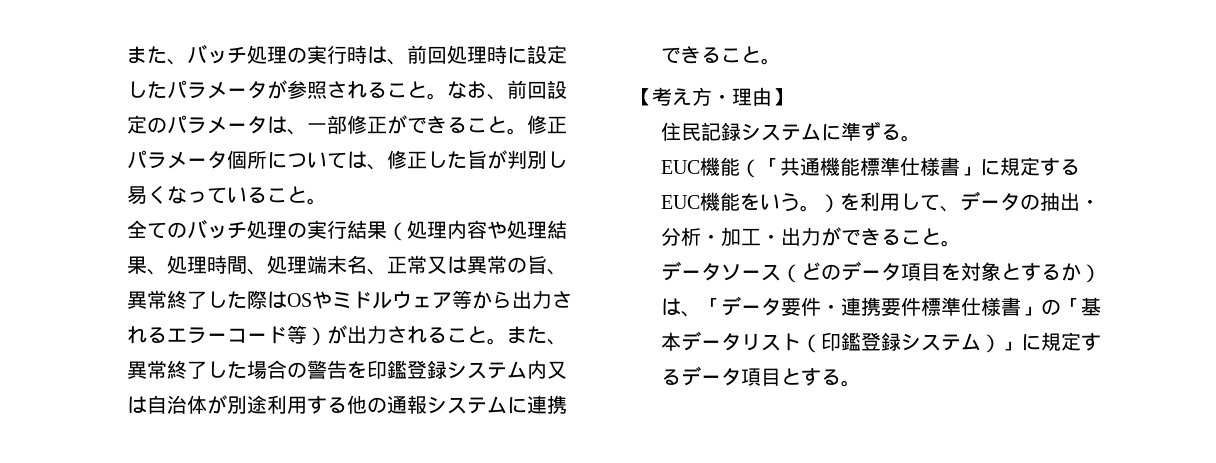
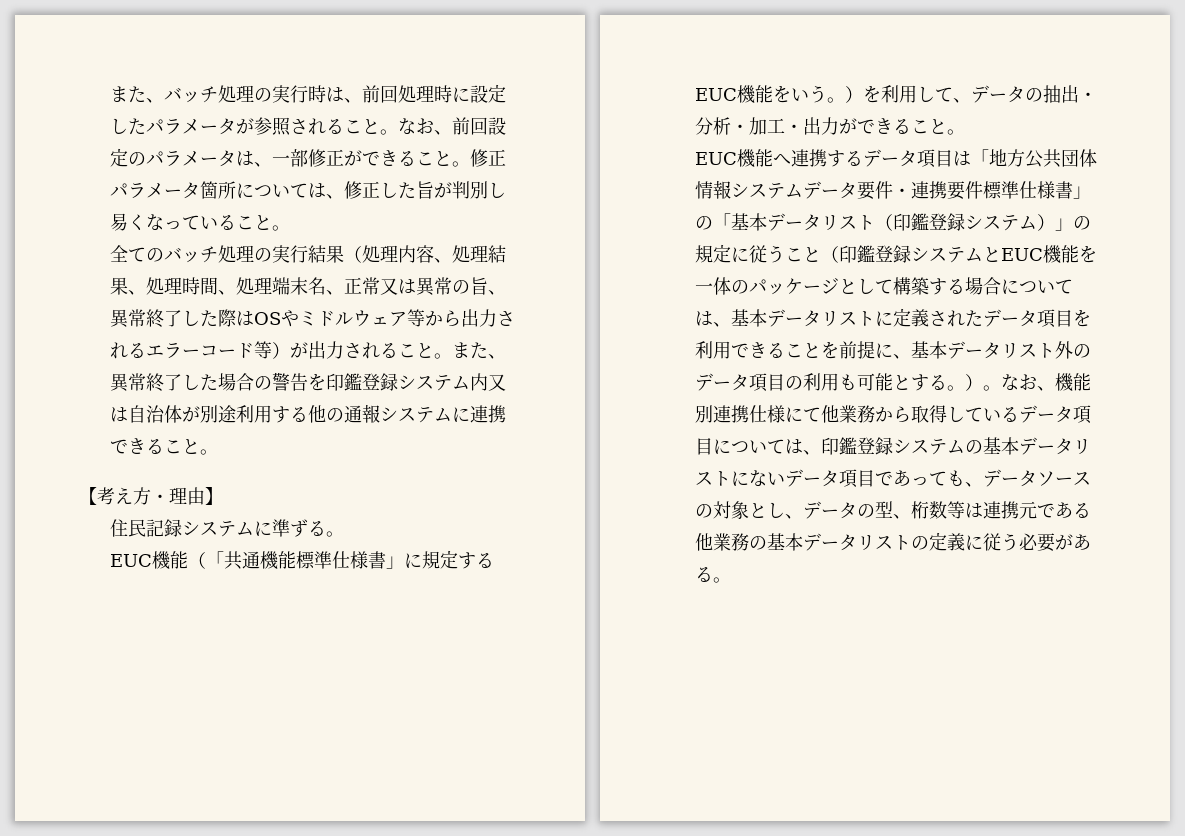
- 修正パラメータ個所については、修正した旨が判別し易くなっていること。
+ 修正パラメータ箇所については、修正した旨が判別し易くなっていること。
- 全てのバッチ処理の実行結果（処理内容や処理結果、処理時間、処理端末名、正常又は異常の旨、異常終了した際はOSやミドルウェア等から出力されるエラーコード等）が出力されること。
+ 全てのバッチ処理の実行結果（処理内容、処理結果、処理時間、処理端末名、正常又は異常の旨、異常終了した際はOSやミドルウェア等から出力されるエラーコード等）が出力されること。
- データソース（どのデータ項目を対象とするか）は、「データ要件・連携要件標準仕様書」の「基本データリスト（印鑑登録システム）」に規定するデータ項目とする。
+ EUC機能へ連携するデータ項目は「地方公共団体情報システムデータ要件・連携要件標準仕様書」の「基本データリスト（印鑑登録システム）」の規定に従うこと（印鑑登録システムとEUC機能を一体のパッケージとして構築する場合については、基本データリストに定義されたデータ項目を利用できることを前提に、基本データリスト外のデータ項目の利用も可能とする。）。なお、機能別連携仕様にて他業務から取得しているデータ項目については、印鑑登録システムの基本データリストにないデータ項目であっても、データソースの対象とし、データの型、桁数等は連携元である他業務の基本データリストの定義に従う必要がある。

